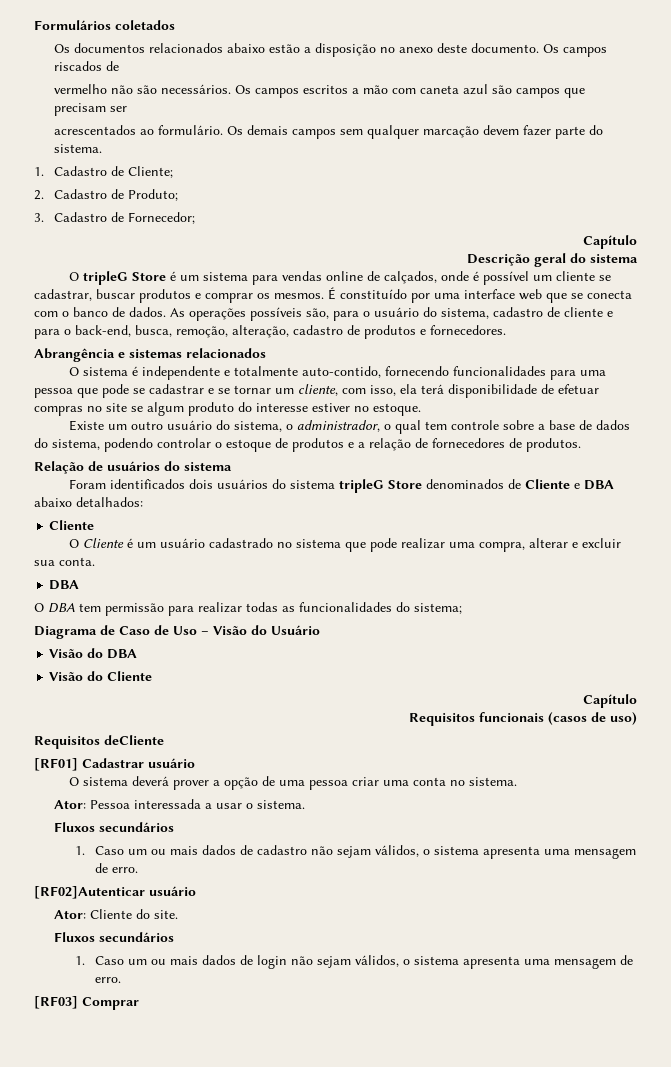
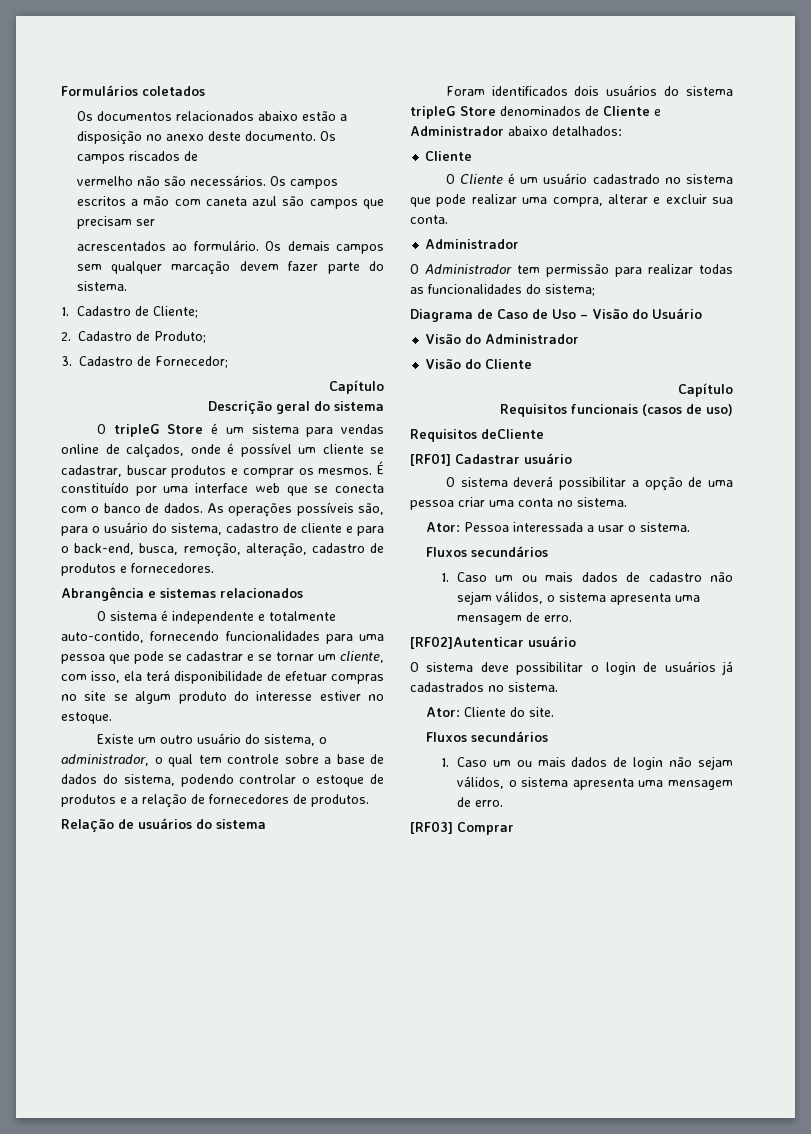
- Foram identificados dois usuários do sistema tripleG Store denominados de Cliente e DBA abaixo detalhados:
+ Foram identificados dois usuários do sistema tripleG Store denominados de Cliente e Administrador abaixo detalhados:
  O Cliente é um usuário cadastrado no sistema que pode realizar uma compra, alterar e excluir sua conta.
- DBA
- O DBA tem permissão para realizar todas as funcionalidades do sistema;
+ Administrador
+ O Administrador tem permissão para realizar todas as funcionalidades do sistema;
- Visão do DBA
+ Visão do Administrador
- O sistema deverá prover a opção de uma pessoa criar uma conta no sistema.
+ O sistema deverá possibilitar a opção de uma pessoa criar uma conta no sistema.
+ O sistema deve possibilitar o login de usuários já cadastrados no sistema.

